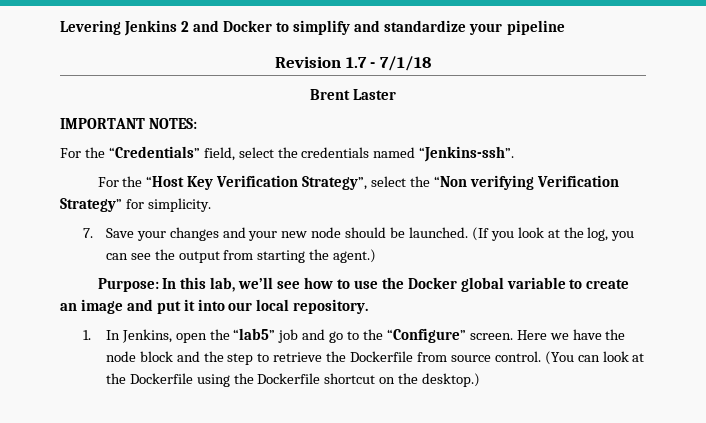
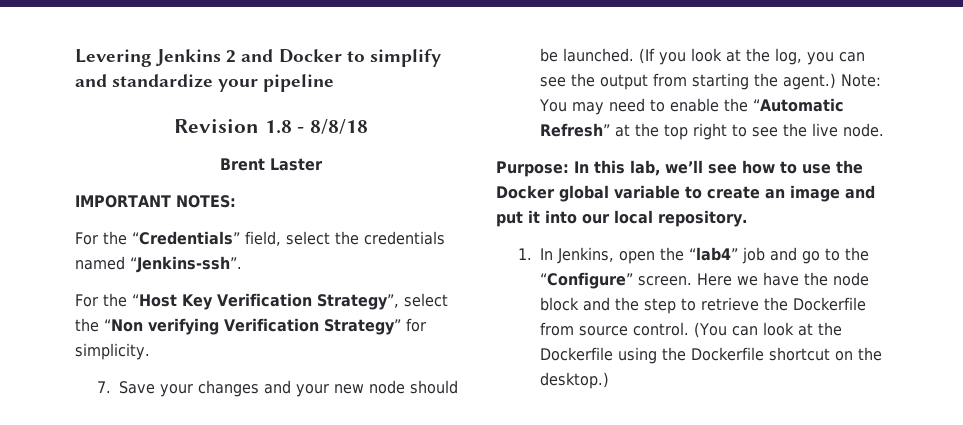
- Revision 1.7 - 7/1/18
+ Revision 1.8 - 8/8/18
+ Note: You may need to enable the “Automatic Refresh” at the top right to see the live node.
- 1. In Jenkins, open the “lab5” job and go to the “Configure” screen.
+ 1. In Jenkins, open the “lab4” job and go to the “Configure” screen.

